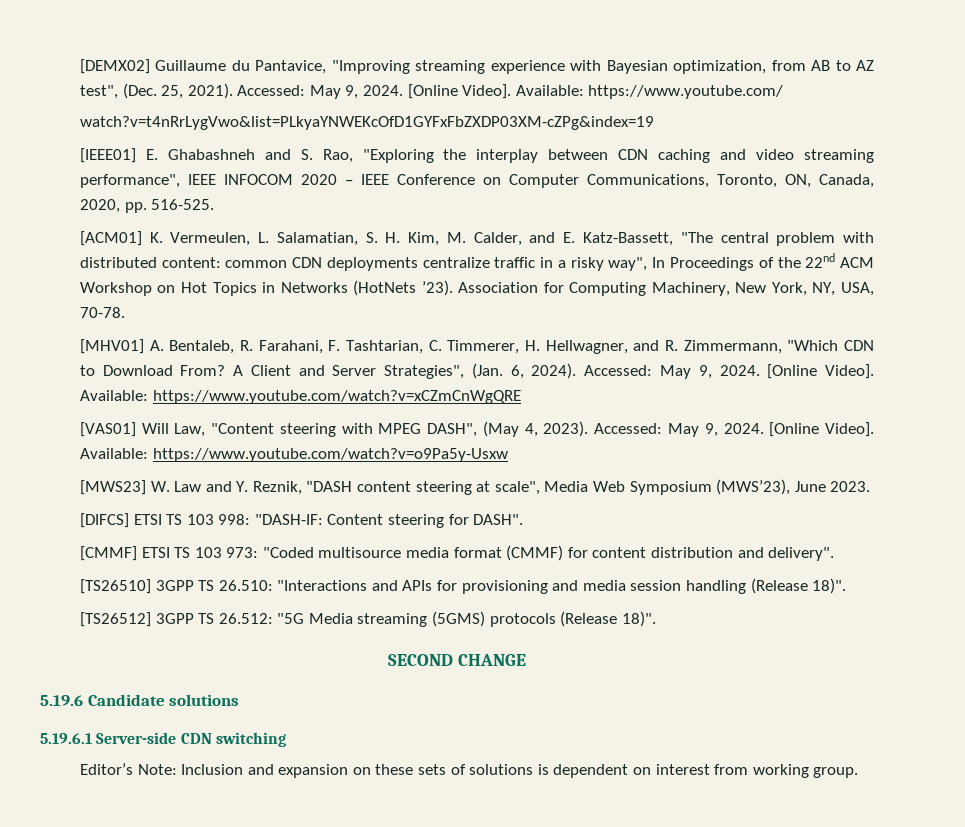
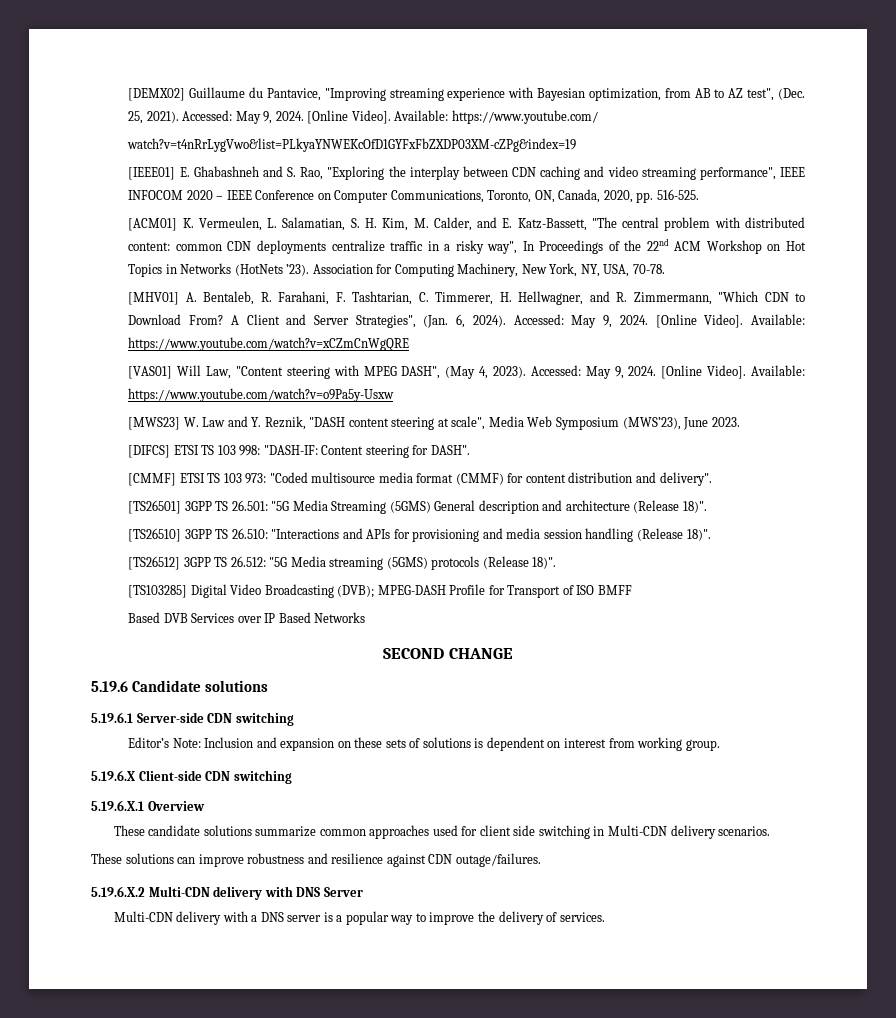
+ [TS26501] 3GPP TS 26.501: "5G Media Streaming (5GMS) General description and architecture (Release 18)".
+ [TS103285] Digital Video Broadcasting (DVB); MPEG-DASH Profile for Transport of ISO BMFF
+ Based DVB Services over IP Based Networks
+ 5.19.6.X Client-side CDN switching
+ 5.19.6.X.1 Overview
+ These candidate solutions summarize common approaches used for client side switching in Multi-CDN delivery scenarios.
+ These solutions can improve robustness and resilience against CDN outage/failures.
+ 5.19.6.X.2 Multi-CDN delivery with DNS Server
+ Multi-CDN delivery with a DNS server is a popular way to improve the delivery of services.

